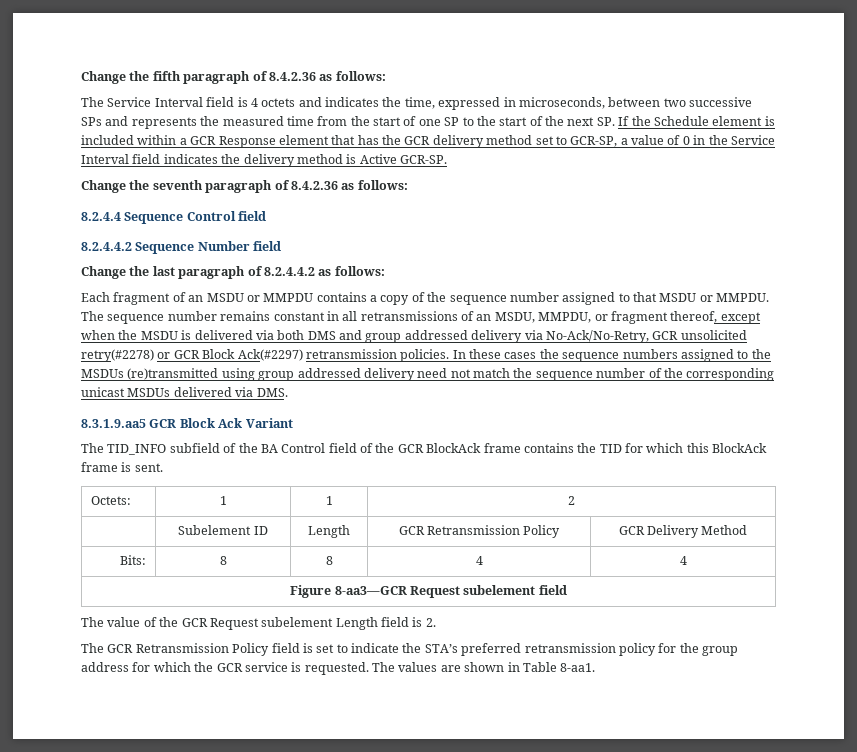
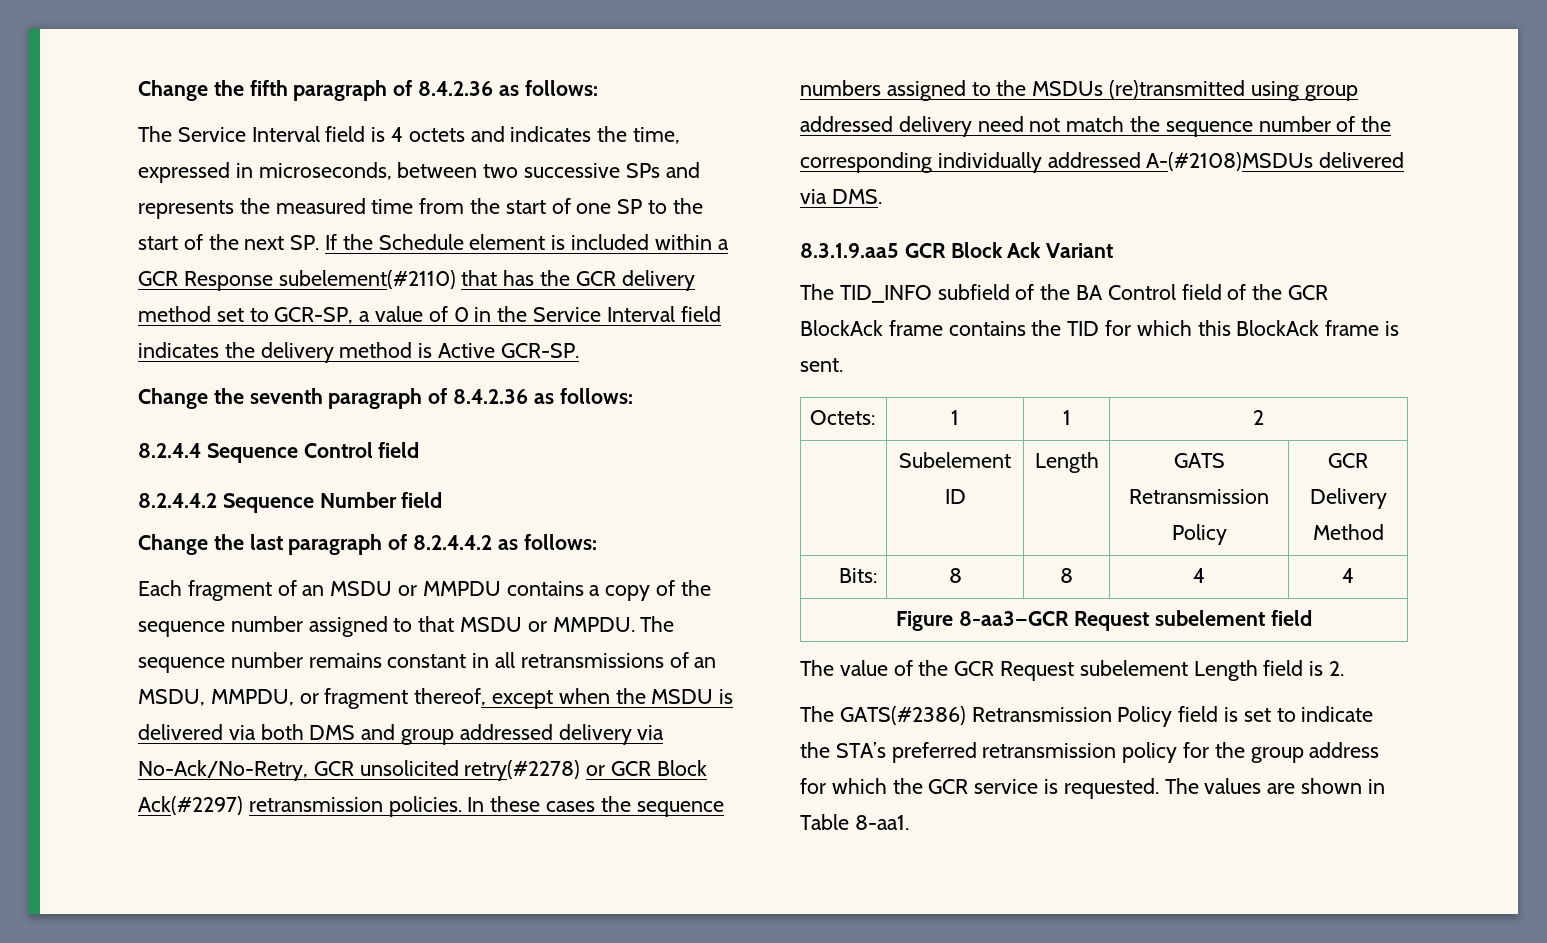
- The Service Interval field is 4 octets and indicates the time, expressed in microseconds, between two successive SPs and represents the measured time from the start of one SP to the start of the next SP. If the Schedule element is included within a GCR Response element that has the GCR delivery method set to GCR-SP, a value of 0 in the Service Interval field indicates the delivery method is Active GCR-SP.
+ The Service Interval field is 4 octets and indicates the time, expressed in microseconds, between two successive SPs and represents the measured time from the start of one SP to the start of the next SP. If the Schedule element is included within a GCR Response subelement(#2110) that has the GCR delivery method set to GCR-SP, a value of 0 in the Service Interval field indicates the delivery method is Active GCR-SP.
- In these cases the sequence numbers assigned to the MSDUs (re)transmitted using group addressed delivery need not match the sequence number of the corresponding unicast MSDUs delivered via DMS.
+ In these cases the sequence numbers assigned to the MSDUs (re)transmitted using group addressed delivery need not match the sequence number of the corresponding individually addressed A-(#2108)MSDUs delivered via DMS.
- | Subelement ID | Length | GCR Retransmission Policy | GCR Delivery Method
+ | Subelement ID | Length | GATS Retransmission Policy | GCR Delivery Method
- The GCR Retransmission Policy field is set to indicate the STA’s preferred retransmission policy for the group address for which the GCR service is requested.
+ The GATS(#2386) Retransmission Policy field is set to indicate the STA’s preferred retransmission policy for the group address for which the GCR service is requested.

